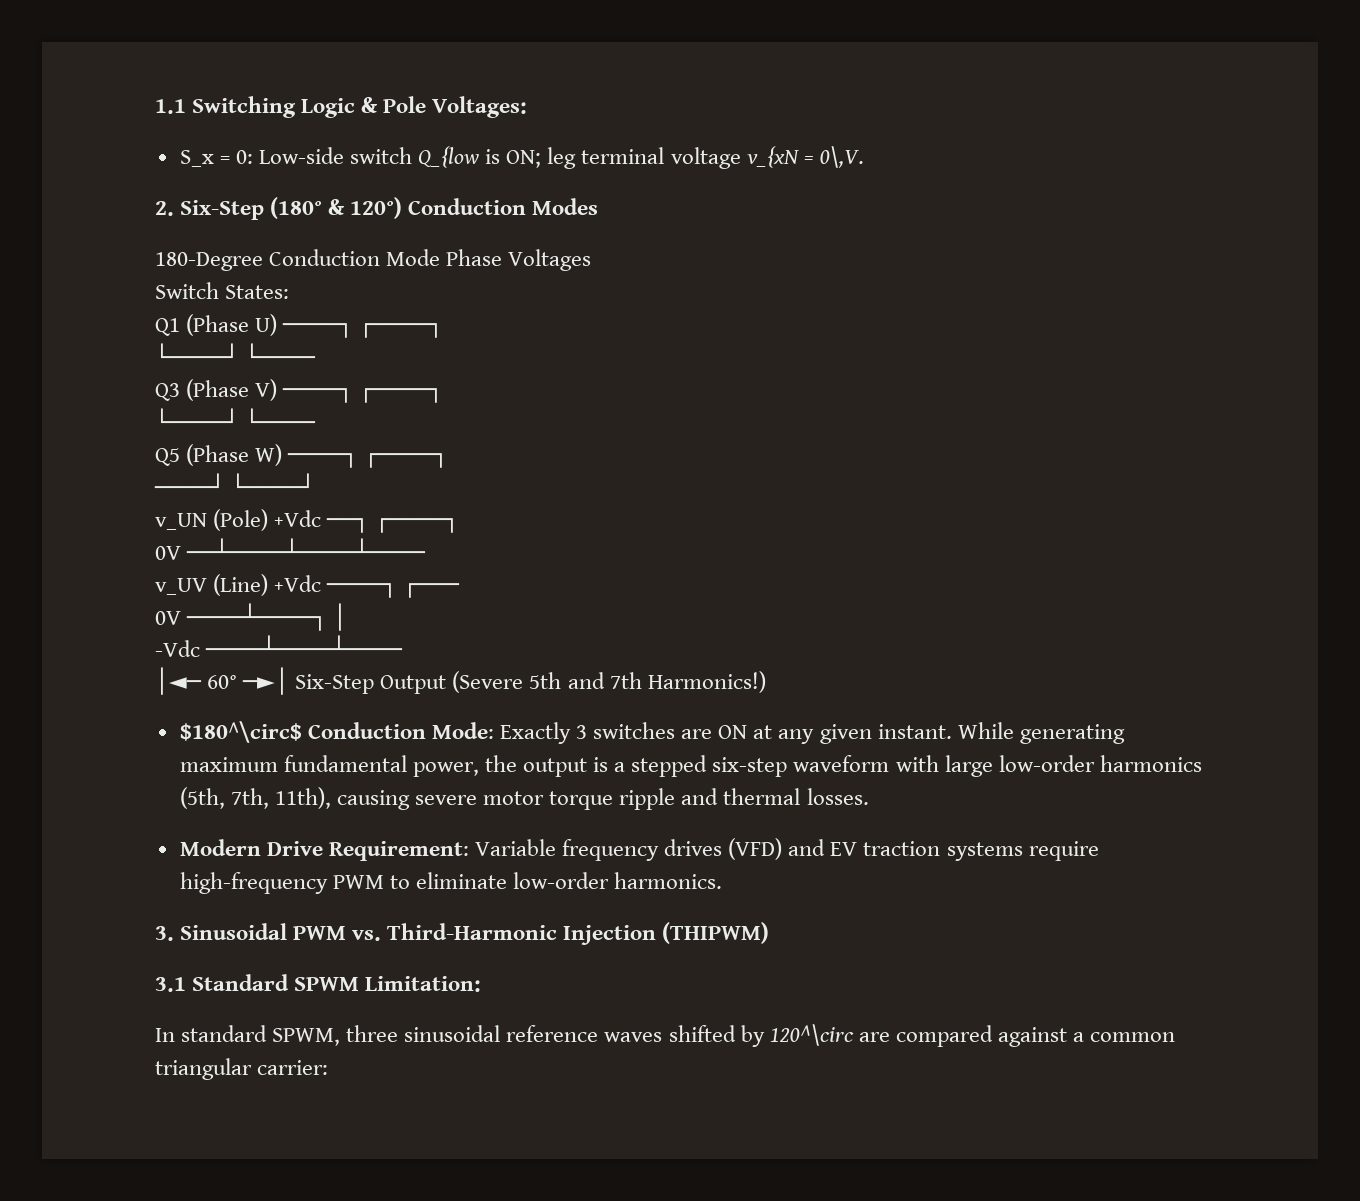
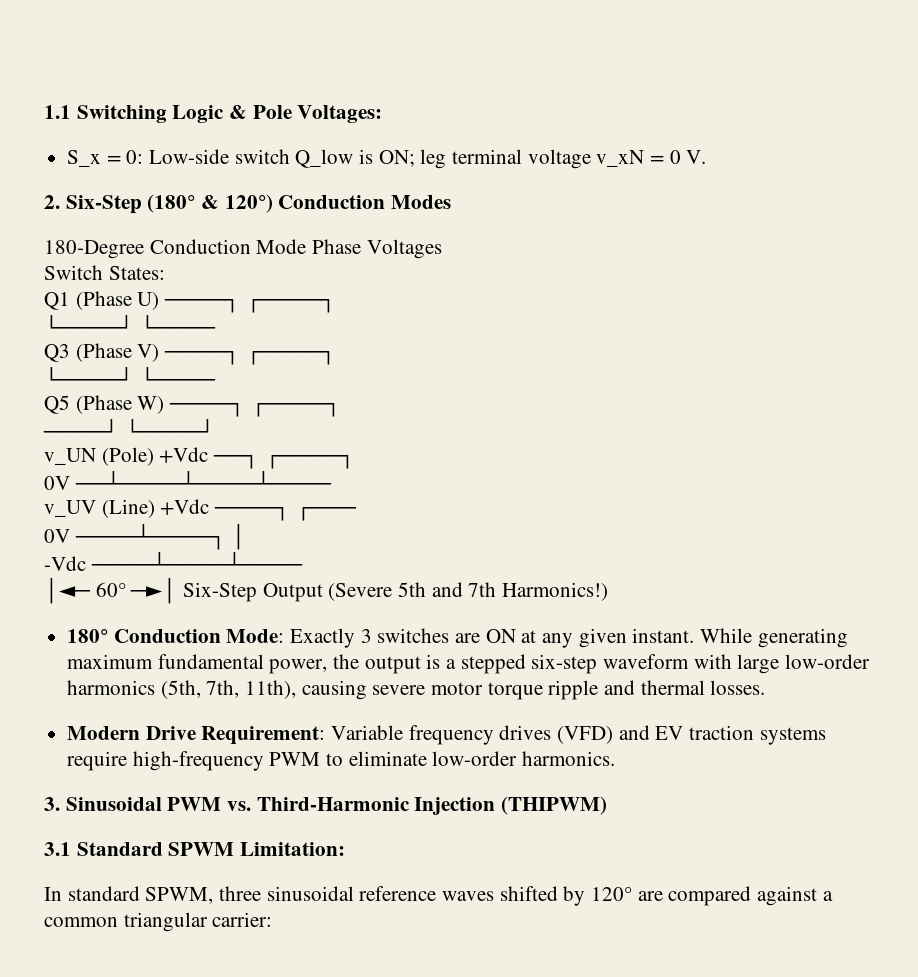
- S_x = 0: Low-side switch Q_{low is ON; leg terminal voltage v_{xN = 0\,V.
+ S_x = 0: Low-side switch Q_low is ON; leg terminal voltage v_xN = 0 V.
- $180^\circ$ Conduction Mode: Exactly 3 switches are ON at any given instant.
+ 180° Conduction Mode: Exactly 3 switches are ON at any given instant.
- In standard SPWM, three sinusoidal reference waves shifted by 120^\circ are compared against a common triangular carrier:
+ In standard SPWM, three sinusoidal reference waves shifted by 120° are compared against a common triangular carrier:

